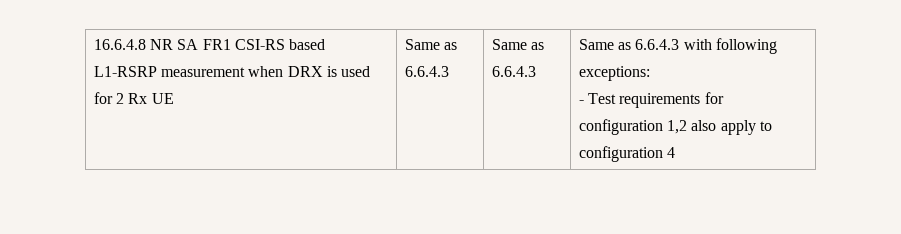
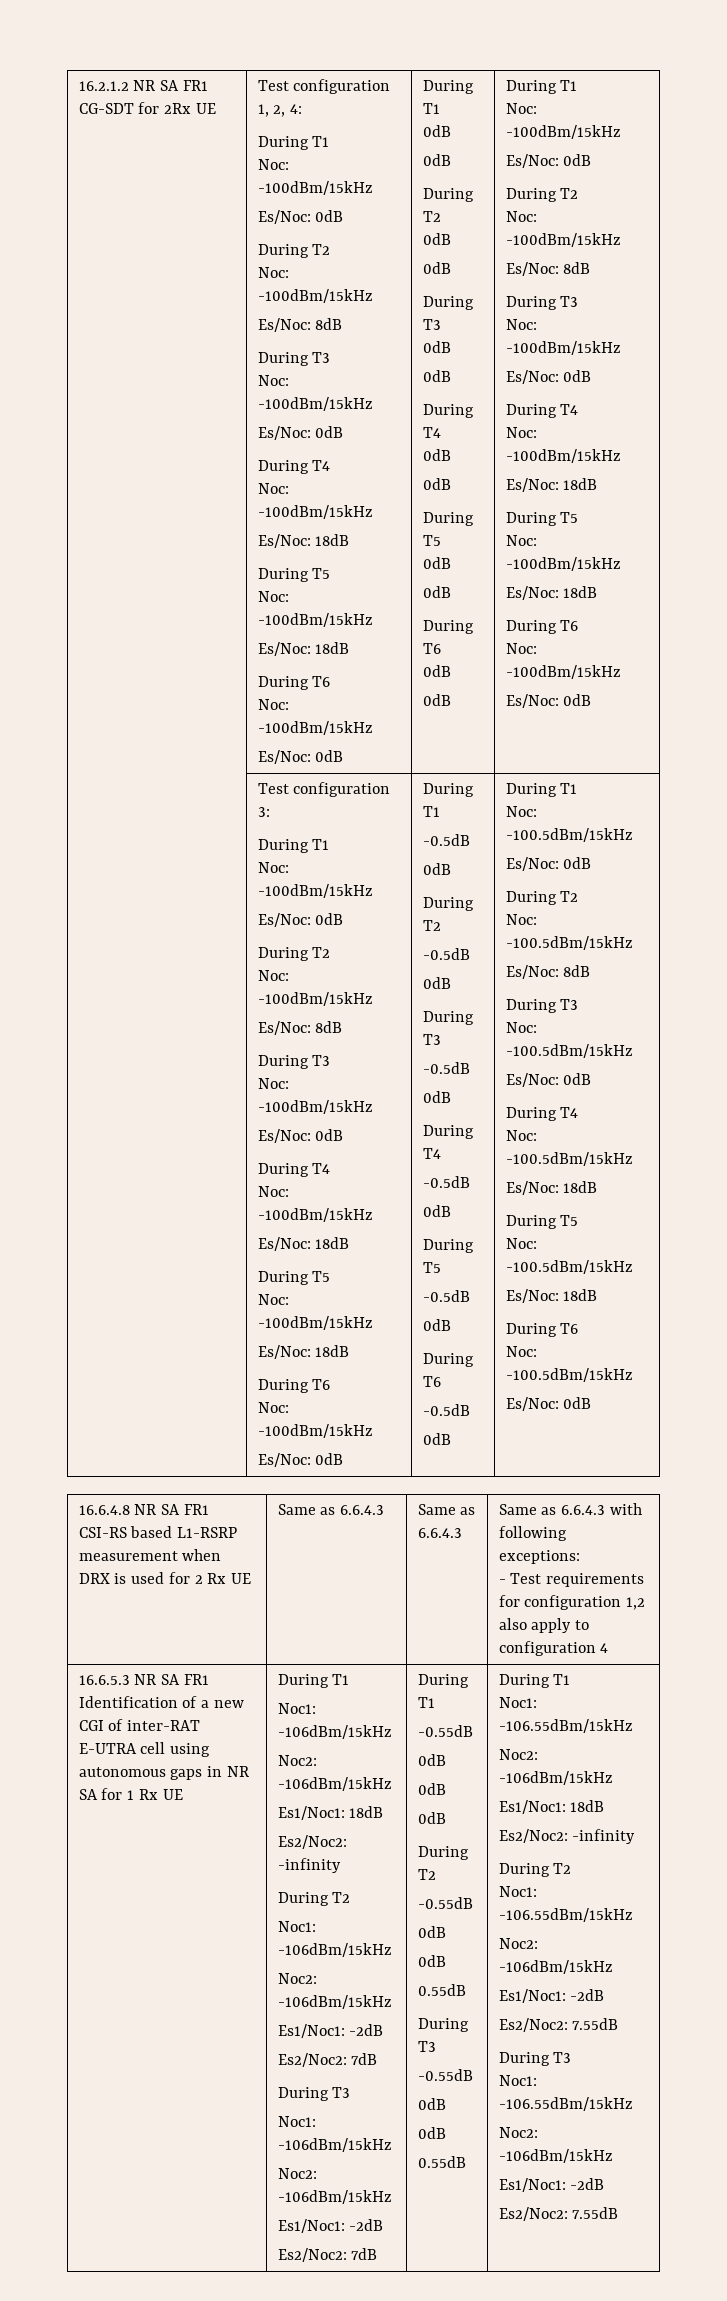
+ 16.2.1.2 NR SA FR1 CG-SDT for 2Rx UE | Test configuration 1, 2, 4:
+ During T1
+ Noc: -100dBm/15kHz
+ Es/Noc: 0dB
+ During T2
+ Noc: -100dBm/15kHz
+ Es/Noc: 8dB
+ During T3
+ Noc: -100dBm/15kHz
+ Es/Noc: 0dB
+ During T4
+ Noc: -100dBm/15kHz
+ Es/Noc: 18dB
+ During T5
+ Noc: -100dBm/15kHz
+ Es/Noc: 18dB
+ During T6
+ Noc: -100dBm/15kHz
+ Es/Noc: 0dB | During T1
+ 0dB
+ 0dB
+ During T2
+ 0dB
+ 0dB
+ During T3
+ 0dB
+ 0dB
+ During T4
+ 0dB
+ 0dB
+ During T5
+ 0dB
+ 0dB
+ During T6
+ 0dB
+ 0dB | During T1
+ Noc: -100dBm/15kHz
+ Es/Noc: 0dB
+ During T2
+ Noc: -100dBm/15kHz
+ Es/Noc: 8dB
+ During T3
+ Noc: -100dBm/15kHz
+ Es/Noc: 0dB
+ During T4
+ Noc: -100dBm/15kHz
+ Es/Noc: 18dB
+ During T5
+ Noc: -100dBm/15kHz
+ Es/Noc: 18dB
+ During T6
+ Noc: -100dBm/15kHz
+ Es/Noc: 0dB
+ | Test configuration 3:
+ During T1
+ Noc: -100dBm/15kHz
+ Es/Noc: 0dB
+ During T2
+ Noc: -100dBm/15kHz
+ Es/Noc: 8dB
+ During T3
+ Noc: -100dBm/15kHz
+ Es/Noc: 0dB
+ During T4
+ Noc: -100dBm/15kHz
+ Es/Noc: 18dB
+ During T5
+ Noc: -100dBm/15kHz
+ Es/Noc: 18dB
+ During T6
+ Noc: -100dBm/15kHz
+ Es/Noc: 0dB | During T1
+ -0.5dB
+ 0dB
+ During T2
+ -0.5dB
+ 0dB
+ During T3
+ -0.5dB
+ 0dB
+ During T4
+ -0.5dB
+ 0dB
+ During T5
+ -0.5dB
+ 0dB
+ During T6
+ -0.5dB
+ 0dB | During T1
+ Noc: -100.5dBm/15kHz
+ Es/Noc: 0dB
+ During T2
+ Noc: -100.5dBm/15kHz
+ Es/Noc: 8dB
+ During T3
+ Noc: -100.5dBm/15kHz
+ Es/Noc: 0dB
+ During T4
+ Noc: -100.5dBm/15kHz
+ Es/Noc: 18dB
+ During T5
+ Noc: -100.5dBm/15kHz
+ Es/Noc: 18dB
+ During T6
+ Noc: -100.5dBm/15kHz
+ Es/Noc: 0dB
+ 16.6.5.3 NR SA FR1 Identification of a new CGI of inter-RAT E-UTRA cell using autonomous gaps in NR SA for 1 Rx UE | During T1
+ Noc1: -106dBm/15kHz
+ Noc2: -106dBm/15kHz
+ Es1/Noc1: 18dB
+ Es2/Noc2: -infinity
+ During T2
+ Noc1: -106dBm/15kHz
+ Noc2: -106dBm/15kHz
+ Es1/Noc1: -2dB
+ Es2/Noc2: 7dB
+ During T3
+ Noc1: -106dBm/15kHz
+ Noc2: -106dBm/15kHz
+ Es1/Noc1: -2dB
+ Es2/Noc2: 7dB | During T1
+ -0.55dB
+ 0dB
+ 0dB
+ 0dB
+ During T2
+ -0.55dB
+ 0dB
+ 0dB
+ 0.55dB
+ During T3
+ -0.55dB
+ 0dB
+ 0dB
+ 0.55dB | During T1
+ Noc1: -106.55dBm/15kHz
+ Noc2: -106dBm/15kHz
+ Es1/Noc1: 18dB
+ Es2/Noc2: -infinity
+ During T2
+ Noc1: -106.55dBm/15kHz
+ Noc2: -106dBm/15kHz
+ Es1/Noc1: -2dB
+ Es2/Noc2: 7.55dB
+ During T3
+ Noc1: -106.55dBm/15kHz
+ Noc2: -106dBm/15kHz
+ Es1/Noc1: -2dB
+ Es2/Noc2: 7.55dB

